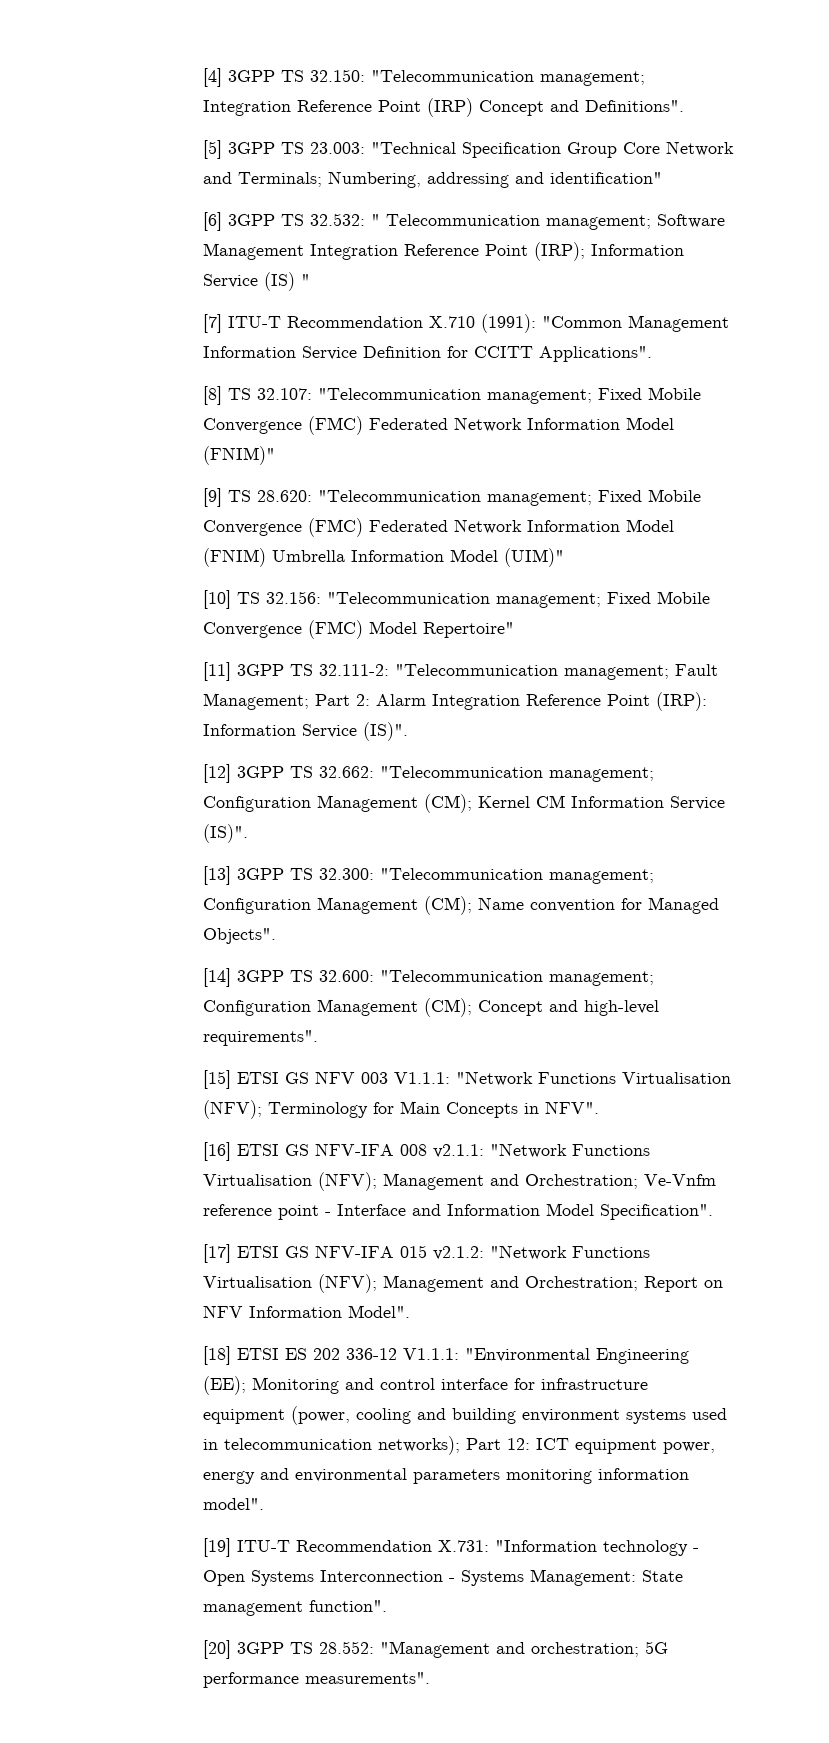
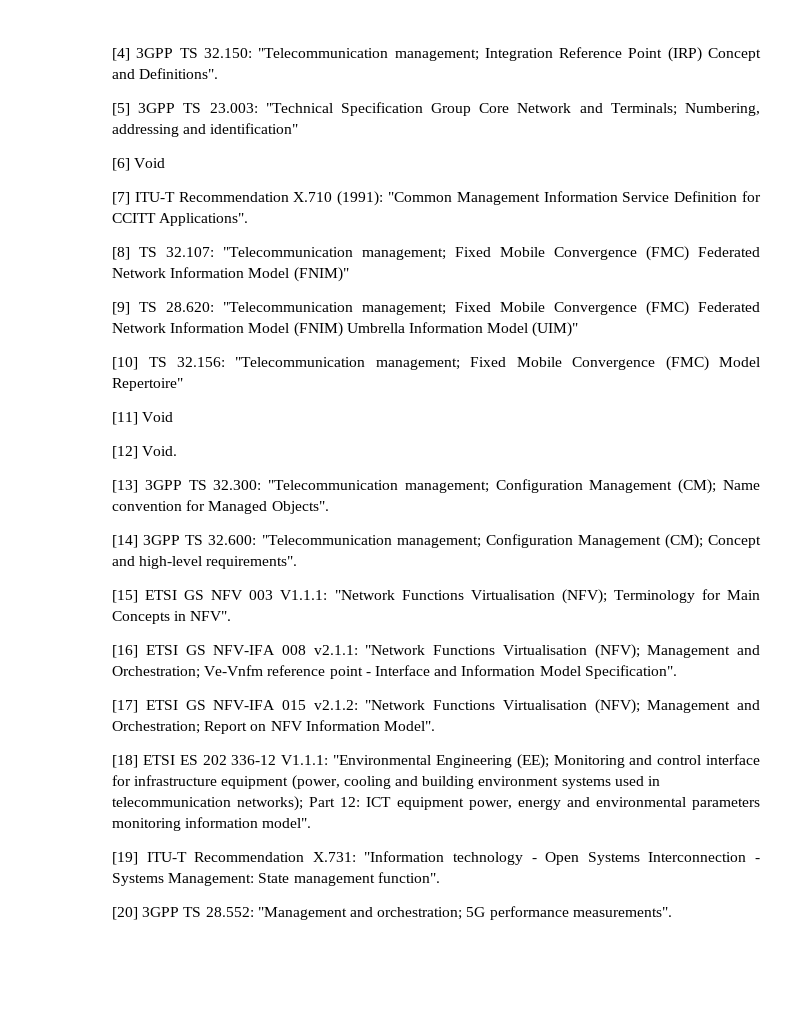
- [6] 3GPP TS 32.532: " Telecommunication management; Software Management Integration Reference Point (IRP); Information Service (IS) "
+ [6] Void
- [11] 3GPP TS 32.111-2: "Telecommunication management; Fault Management; Part 2: Alarm Integration Reference Point (IRP): Information Service (IS)".
- [12] 3GPP TS 32.662: "Telecommunication management; Configuration Management (CM); Kernel CM Information Service (IS)".
+ [11] Void
+ [12] Void.

